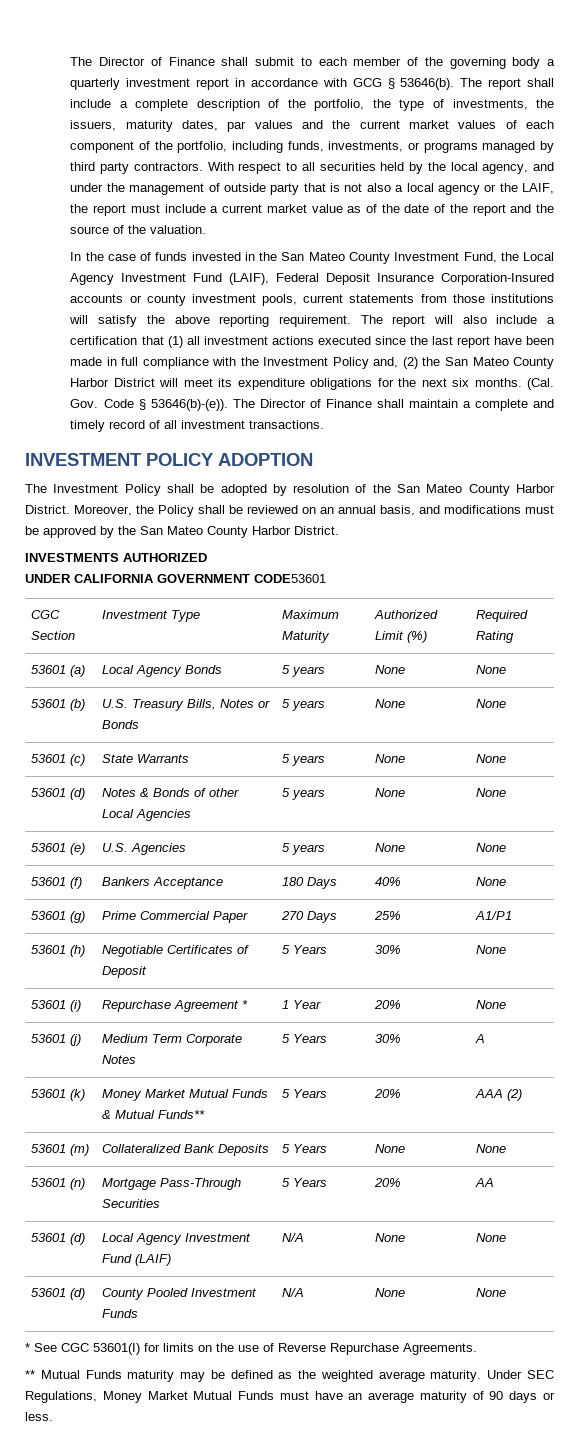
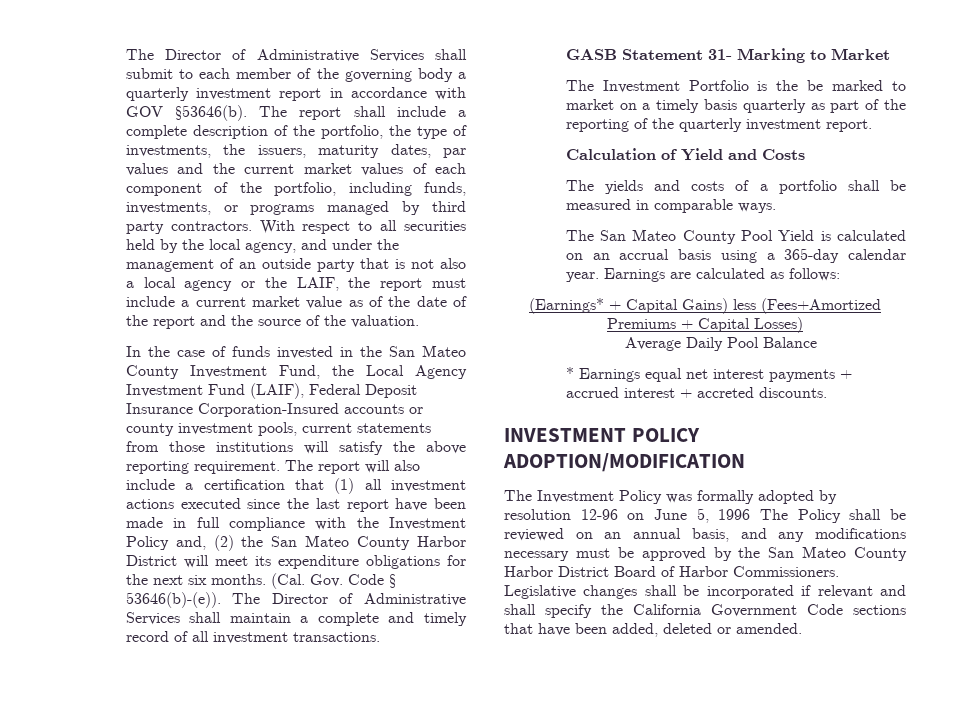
- The Director of Finance shall submit to each member of the governing body a quarterly investment report in accordance with GCG § 53646(b).
+ The Director of Administrative Services shall submit to each member of the governing body a quarterly investment report in accordance with GOV §53646(b).
- With respect to all securities held by the local agency, and under the management of outside party that is not also a local agency or the LAIF, the report must include a current market value as of the date of the report and the source of the valuation.
+ With respect to all securities held by the local agency, and under the management of an outside party that is not also a local agency or the LAIF, the report must include a current market value as of the date of the report and the source of the valuation.
- The Director of Finance shall maintain a complete and timely record of all investment transactions.
+ The Director of Administrative Services shall maintain a complete and timely record of all investment transactions.
+ GASB Statement 31- Marking to Market
+ The Investment Portfolio is the be marked to market on a timely basis quarterly as part of the reporting of the quarterly investment report.
+ Calculation of Yield and Costs
+ The yields and costs of a portfolio shall be measured in comparable ways.
+ The San Mateo County Pool Yield is calculated on an accrual basis using a 365-day calendar year. Earnings are calculated as follows:
+ (Earnings* + Capital Gains) less (Fees+Amortized Premiums + Capital Losses)
+ Average Daily Pool Balance
+ * Earnings equal net interest payments + accrued interest + accreted discounts.
- INVESTMENT POLICY ADOPTION
+ INVESTMENT POLICY ADOPTION/MODIFICATION
- The Investment Policy shall be adopted by resolution of the San Mateo County Harbor District. Moreover, the Policy shall be reviewed on an annual basis, and modifications must be approved by the San Mateo County Harbor District.
- INVESTMENTS AUTHORIZED
- UNDER CALIFORNIA GOVERNMENT CODE53601
- CGC Section | Investment Type | Maximum Maturity | Authorized Limit (%) | Required Rating
- 53601 (a) | Local Agency Bonds | 5 years | None | None
- 53601 (b) | U.S. Treasury Bills, Notes or Bonds | 5 years | None | None
- 53601 (c) | State Warrants | 5 years | None | None
- 53601 (d) | Notes & Bonds of other Local Agencies | 5 years | None | None
- 53601 (e) | U.S. Agencies | 5 years | None | None
- 53601 (f) | Bankers Acceptance | 180 Days | 40% | None
- 53601 (g) | Prime Commercial Paper | 270 Days | 25% | A1/P1
- 53601 (h) | Negotiable Certificates of Deposit | 5 Years | 30% | None
- 53601 (i) | Repurchase Agreement * | 1 Year | 20% | None
- 53601 (j) | Medium Term Corporate Notes | 5 Years | 30% | A
- 53601 (k) | Money Market Mutual Funds & Mutual Funds** | 5 Years | 20% | AAA (2)
- 53601 (m) | Collateralized Bank Deposits | 5 Years | None | None
- 53601 (n) | Mortgage Pass-Through Securities | 5 Years | 20% | AA
- 53601 (d) | Local Agency Investment Fund (LAIF) | N/A | None | None
- 53601 (d) | County Pooled Investment Funds | N/A | None | None
- * See CGC 53601(I) for limits on the use of Reverse Repurchase Agreements.
- ** Mutual Funds maturity may be defined as the weighted average maturity. Under SEC Regulations, Money Market Mutual Funds must have an average maturity of 90 days or less.
+ The Investment Policy was formally adopted by resolution 12-96 on June 5, 1996 The Policy shall be reviewed on an annual basis, and any modifications necessary must be approved by the San Mateo County Harbor District Board of Harbor Commissioners. Legislative changes shall be incorporated if relevant and shall specify the California Government Code sections that have been added, deleted or amended.

